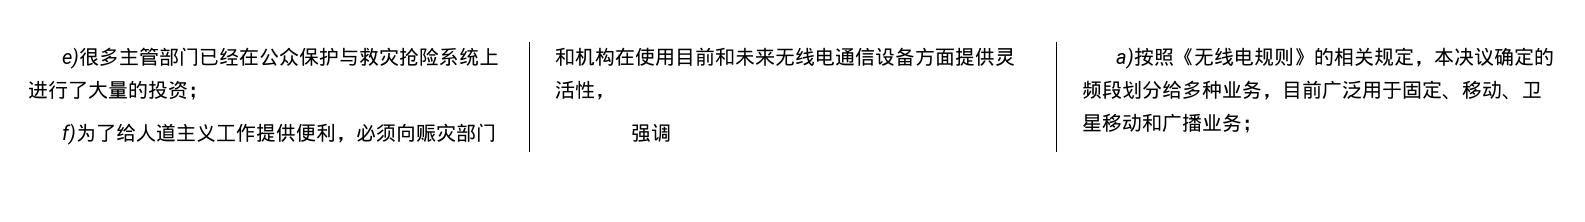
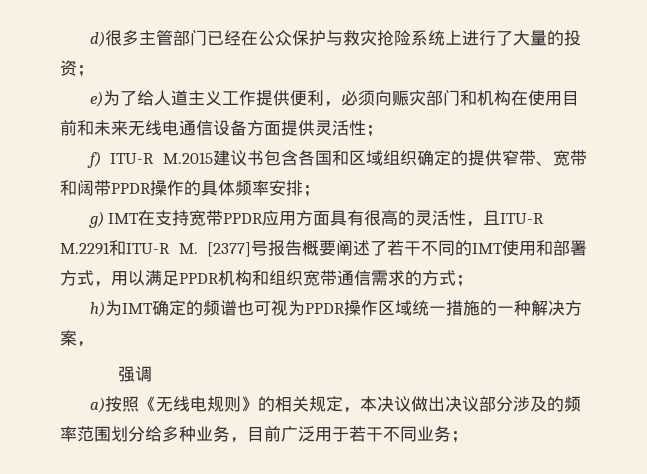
- e)很多主管部门已经在公众保护与救灾抢险系统上进行了大量的投资；
+ d)很多主管部门已经在公众保护与救灾抢险系统上进行了大量的投资；
- f)为了给人道主义工作提供便利，必须向赈灾部门和机构在使用目前和未来无线电通信设备方面提供灵活性，
+ e)为了给人道主义工作提供便利，必须向赈灾部门和机构在使用目前和未来无线电通信设备方面提供灵活性；
+ f) ITU-R M.2015建议书包含各国和区域组织确定的提供窄带、宽带和阔带PPDR操作的具体频率安排；
+ g) IMT在支持宽带PPDR应用方面具有很高的灵活性，且ITU-R M.2291和ITU-R M. [2377]号报告概要阐述了若干不同的IMT使用和部署方式，用以满足PPDR机构和组织宽带通信需求的方式；
+ h)为IMT确定的频谱也可视为PPDR操作区域统一措施的一种解决方案，
- a)按照《无线电规则》的相关规定，本决议确定的频段划分给多种业务，目前广泛用于固定、移动、卫星移动和广播业务；
+ a)按照《无线电规则》的相关规定，本决议做出决议部分涉及的频率范围划分给多种业务，目前广泛用于若干不同业务；

